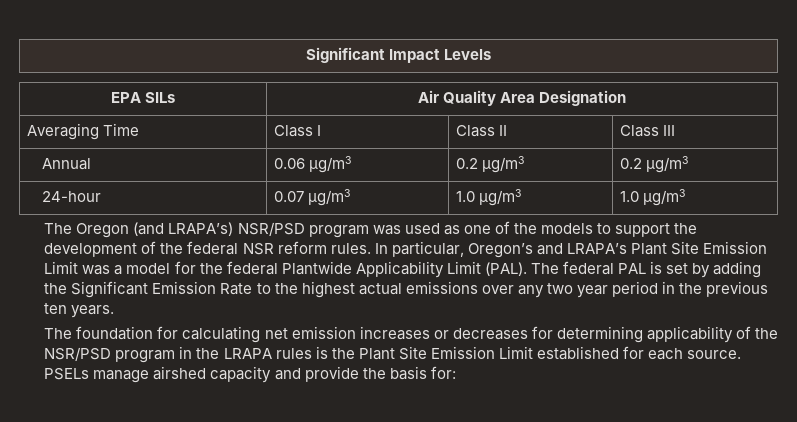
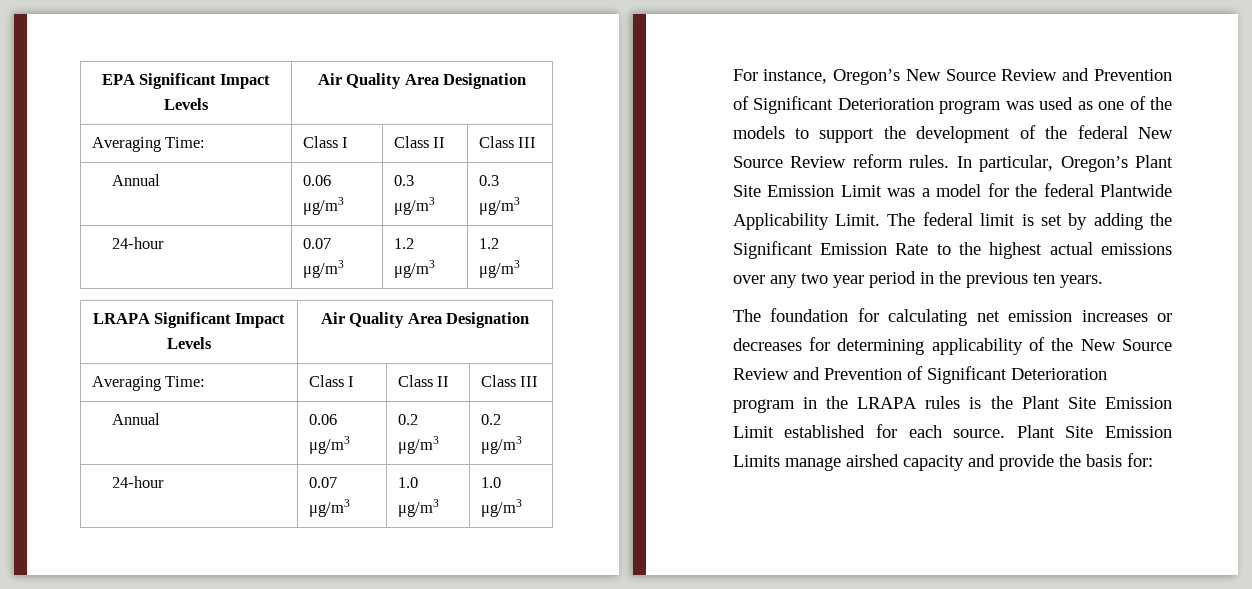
- Significant Impact Levels
- EPA SILs | Air Quality Area Designation
- Averaging Time | Class I | Class II | Class III
+ EPA Significant Impact Levels | Air Quality Area Designation
+ Averaging Time: | Class I | Class II | Class III
+ Annual | 0.06 μg/m3 | 0.3 μg/m3 | 0.3 μg/m3
+ 24-hour | 0.07 μg/m3 | 1.2 μg/m3 | 1.2 μg/m3
+ LRAPA Significant Impact Levels | Air Quality Area Designation
+ Averaging Time: | Class I | Class II | Class III
- The Oregon (and LRAPA’s) NSR/PSD program was used as one of the models to support the development of the federal NSR reform rules.
+ For instance, Oregon’s New Source Review and Prevention of Significant Deterioration program was used as one of the models to support the development of the federal New Source Review reform rules.
- In particular, Oregon’s and LRAPA’s Plant Site Emission Limit was a model for the federal Plantwide Applicability Limit (PAL).
+ In particular, Oregon’s Plant Site Emission Limit was a model for the federal Plantwide Applicability Limit.
- The federal PAL is set by adding the Significant Emission Rate to the highest actual emissions over any two year period in the previous ten years.
+ The federal limit is set by adding the Significant Emission Rate to the highest actual emissions over any two year period in the previous ten years.
- The foundation for calculating net emission increases or decreases for determining applicability of the NSR/PSD program in the LRAPA rules is the Plant Site Emission Limit established for each source.
+ The foundation for calculating net emission increases or decreases for determining applicability of the New Source Review and Prevention of Significant Deterioration program in the LRAPA rules is the Plant Site Emission Limit established for each source.
- PSELs manage airshed capacity and provide the basis for:
+ Plant Site Emission Limits manage airshed capacity and provide the basis for:

